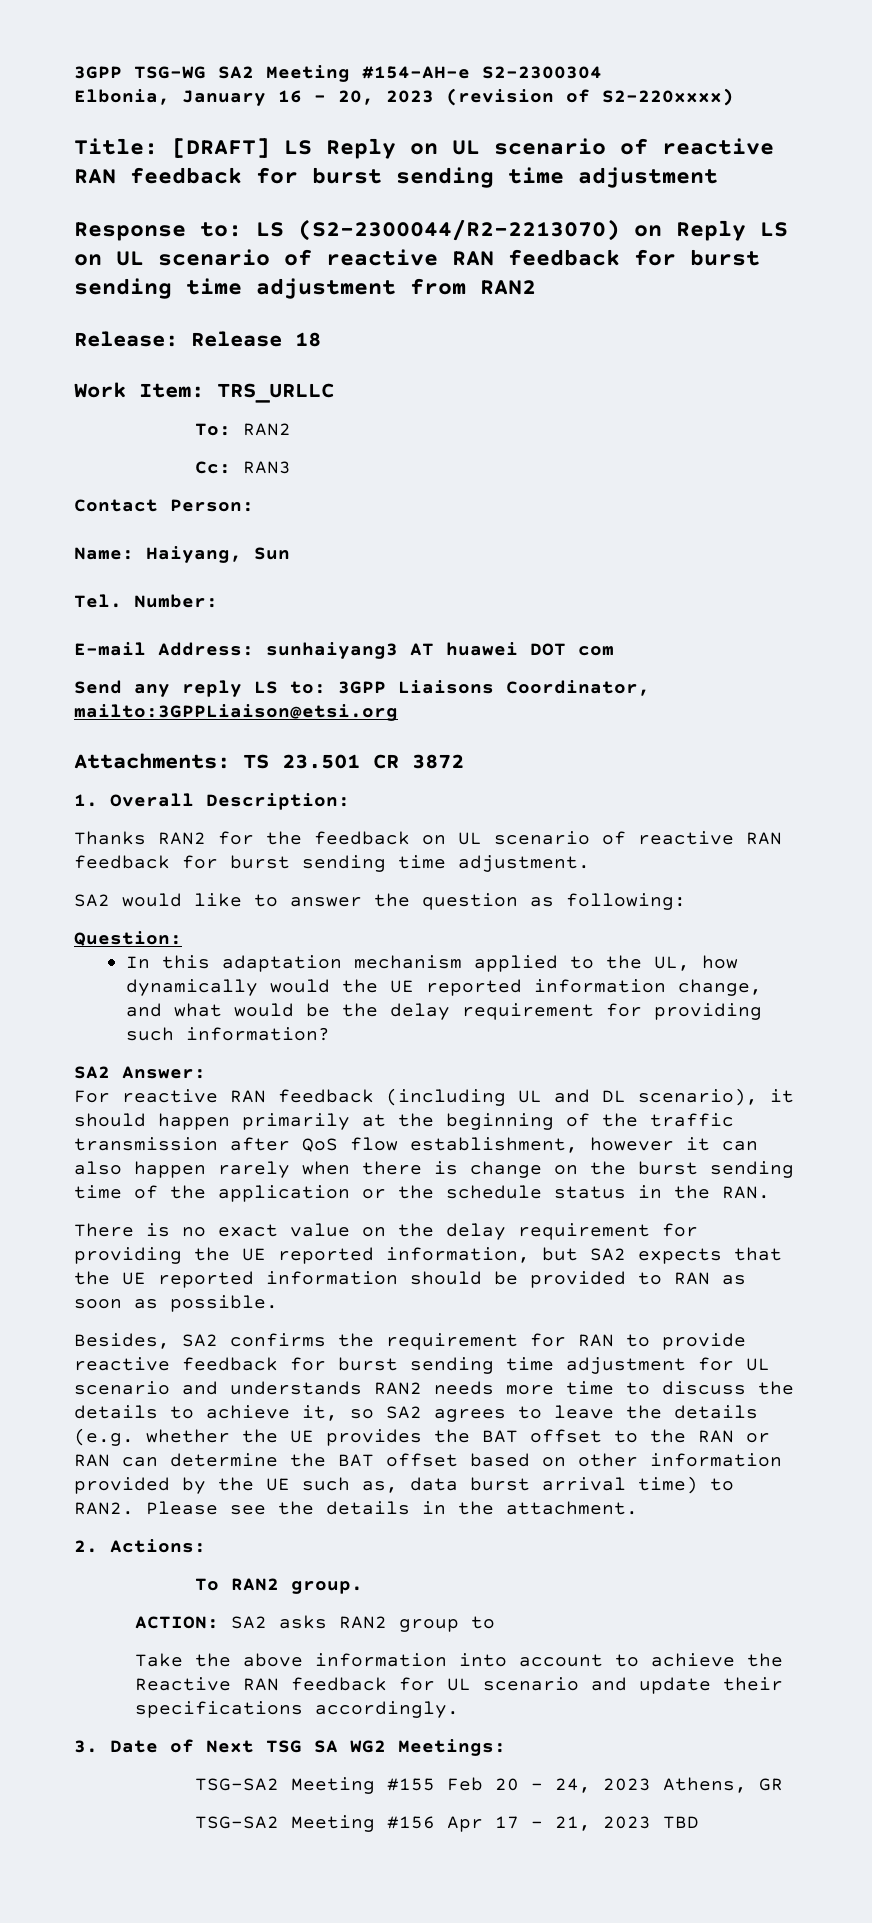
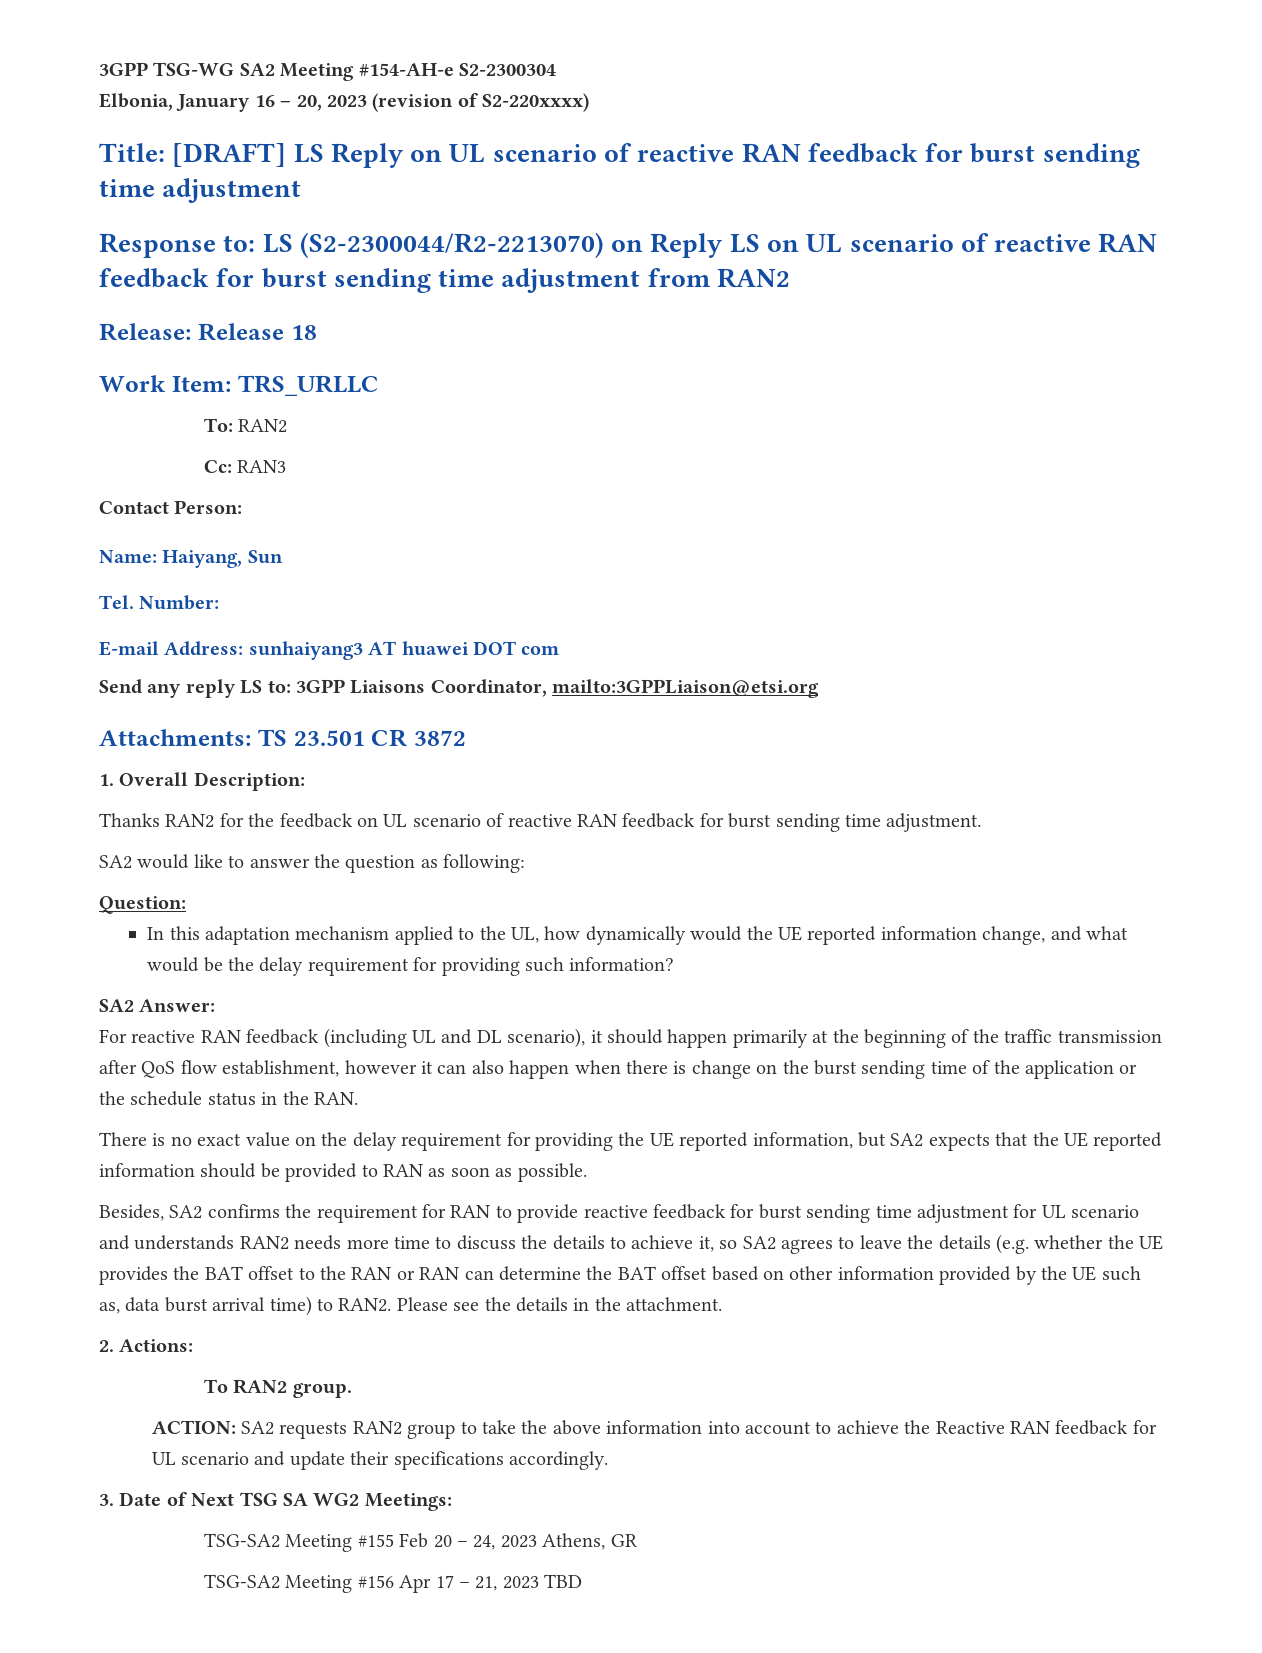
- For reactive RAN feedback (including UL and DL scenario), it should happen primarily at the beginning of the traffic transmission after QoS flow establishment, however it can also happen rarely when there is change on the burst sending time of the application or the schedule status in the RAN.
+ For reactive RAN feedback (including UL and DL scenario), it should happen primarily at the beginning of the traffic transmission after QoS flow establishment, however it can also happen when there is change on the burst sending time of the application or the schedule status in the RAN.
- ACTION: SA2 asks RAN2 group to
- Take the above information into account to achieve the Reactive RAN feedback for UL scenario and update their specifications accordingly.
+ ACTION: SA2 requests RAN2 group to take the above information into account to achieve the Reactive RAN feedback for UL scenario and update their specifications accordingly.

